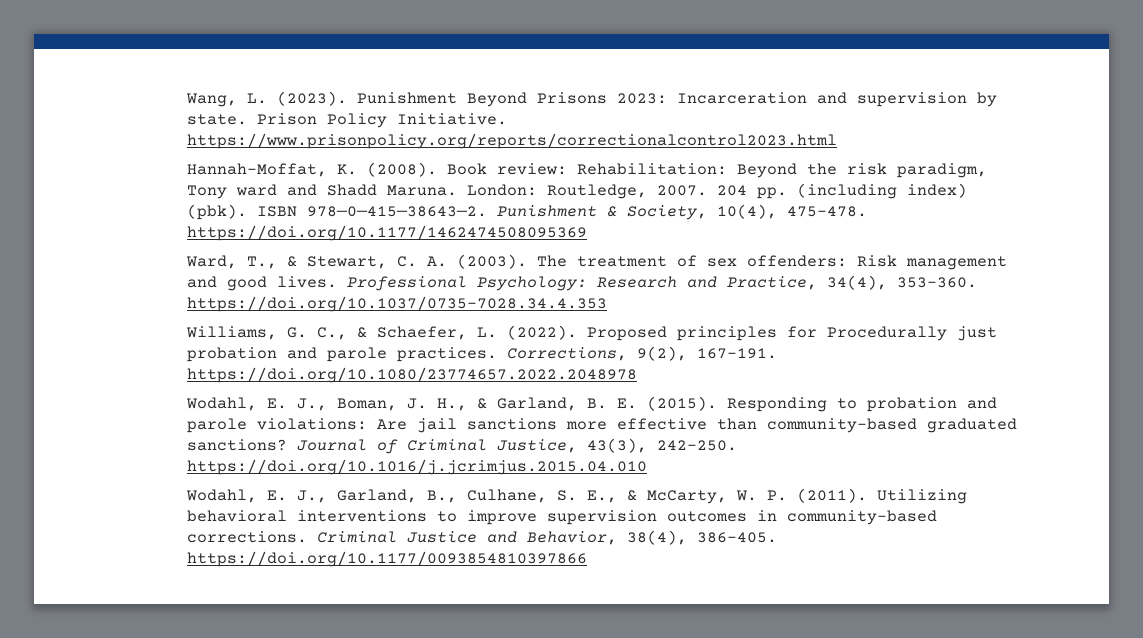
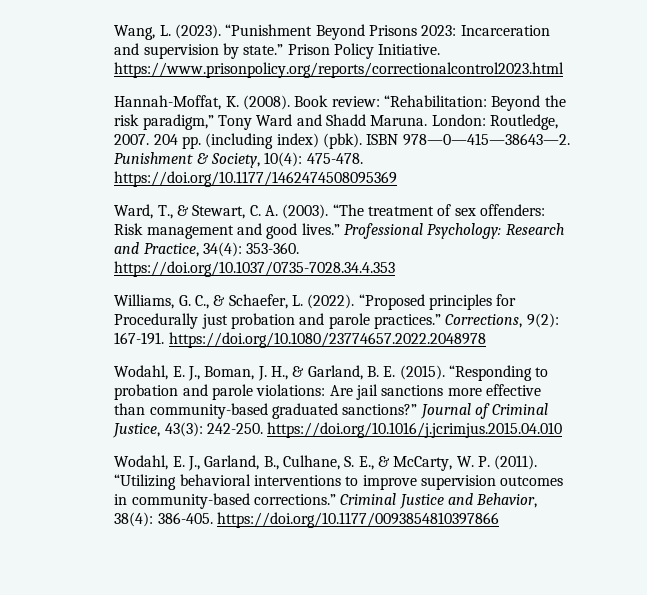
- Punishment Beyond Prisons 2023: Incarceration and supervision by state.
+ “Punishment Beyond Prisons 2023: Incarceration and supervision by state.”
- Book review: Rehabilitation: Beyond the risk paradigm, Tony ward and Shadd Maruna.
+ Book review: “Rehabilitation: Beyond the risk paradigm,” Tony Ward and Shadd Maruna.
- Punishment & Society, 10(4), 475-478. https://doi.org/10.1177/1462474508095369
+ Punishment & Society, 10(4): 475-478. https://doi.org/10.1177/1462474508095369
- The treatment of sex offenders: Risk management and good lives.
+ “The treatment of sex offenders: Risk management and good lives.”
- Professional Psychology: Research and Practice, 34(4), 353-360. https://doi.org/10.1037/0735-7028.34.4.353
+ Professional Psychology: Research and Practice, 34(4): 353-360. https://doi.org/10.1037/0735-7028.34.4.353
- Proposed principles for Procedurally just probation and parole practices. Corrections, 9(2), 167-191. https://doi.org/10.1080/23774657.2022.2048978
+ “Proposed principles for Procedurally just probation and parole practices.” Corrections, 9(2): 167-191. https://doi.org/10.1080/23774657.2022.2048978
- Responding to probation and parole violations: Are jail sanctions more effective than community-based graduated sanctions?
+ “Responding to probation and parole violations: Are jail sanctions more effective than community-based graduated sanctions?”
- Journal of Criminal Justice, 43(3), 242-250. https://doi.org/10.1016/j.jcrimjus.2015.04.010
+ Journal of Criminal Justice, 43(3): 242-250. https://doi.org/10.1016/j.jcrimjus.2015.04.010
- Utilizing behavioral interventions to improve supervision outcomes in community-based corrections.
+ “Utilizing behavioral interventions to improve supervision outcomes in community-based corrections.”
- Criminal Justice and Behavior, 38(4), 386-405. https://doi.org/10.1177/0093854810397866
+ Criminal Justice and Behavior, 38(4): 386-405. https://doi.org/10.1177/0093854810397866

